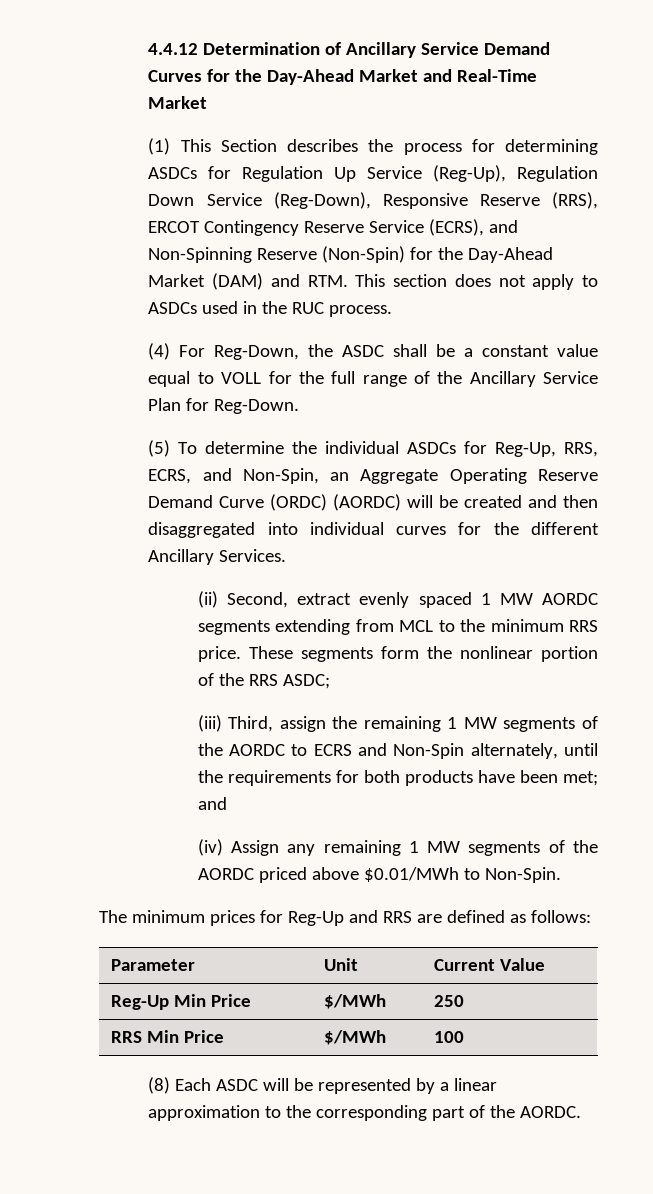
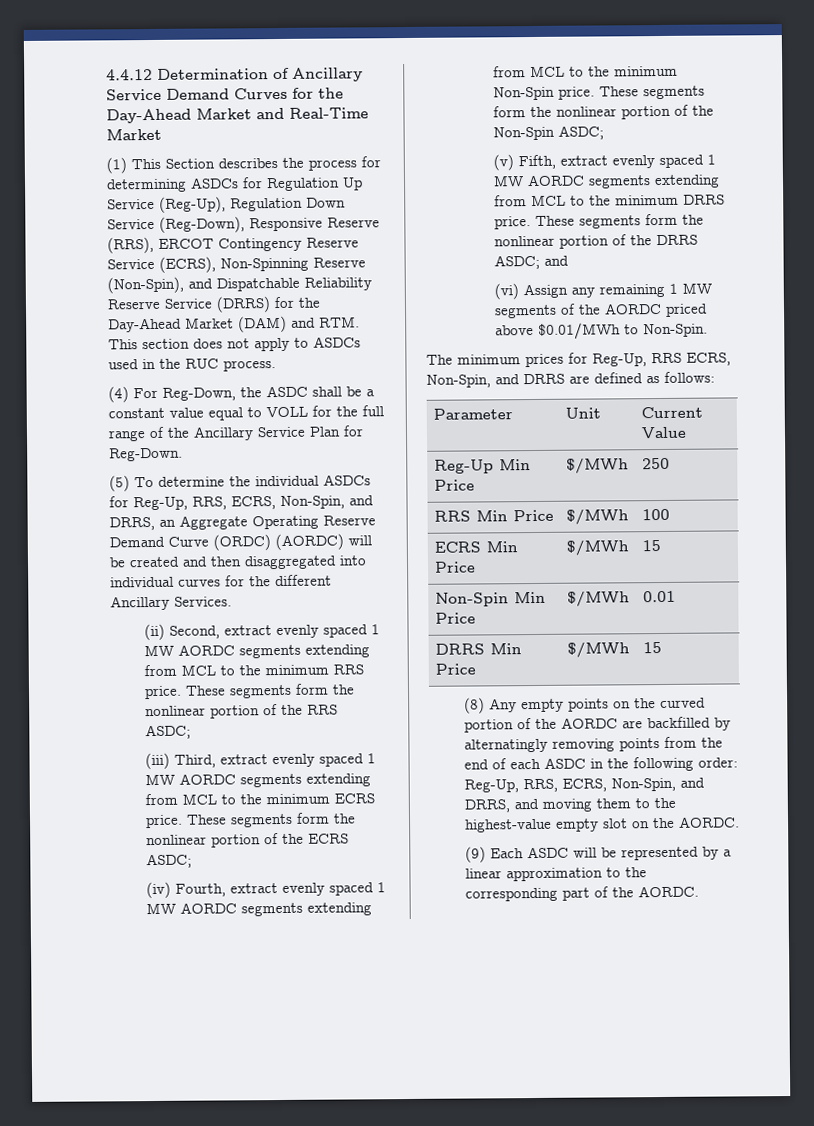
- (1) This Section describes the process for determining ASDCs for Regulation Up Service (Reg-Up), Regulation Down Service (Reg-Down), Responsive Reserve (RRS), ERCOT Contingency Reserve Service (ECRS), and Non-Spinning Reserve (Non-Spin) for the Day-Ahead Market (DAM) and RTM. This section does not apply to ASDCs used in the RUC process.
+ (1) This Section describes the process for determining ASDCs for Regulation Up Service (Reg-Up), Regulation Down Service (Reg-Down), Responsive Reserve (RRS), ERCOT Contingency Reserve Service (ECRS), Non-Spinning Reserve (Non-Spin), and Dispatchable Reliability Reserve Service (DRRS) for the Day-Ahead Market (DAM) and RTM. This section does not apply to ASDCs used in the RUC process.
- (5) To determine the individual ASDCs for Reg-Up, RRS, ECRS, and Non-Spin, an Aggregate Operating Reserve Demand Curve (ORDC) (AORDC) will be created and then disaggregated into individual curves for the different Ancillary Services.
+ (5) To determine the individual ASDCs for Reg-Up, RRS, ECRS, Non-Spin, and DRRS, an Aggregate Operating Reserve Demand Curve (ORDC) (AORDC) will be created and then disaggregated into individual curves for the different Ancillary Services.
- (iii) Third, assign the remaining 1 MW segments of the AORDC to ECRS and Non-Spin alternately, until the requirements for both products have been met; and
+ (iii) Third, extract evenly spaced 1 MW AORDC segments extending from MCL to the minimum ECRS price. These segments form the nonlinear portion of the ECRS ASDC;
+ (iv) Fourth, extract evenly spaced 1 MW AORDC segments extending from MCL to the minimum Non-Spin price. These segments form the nonlinear portion of the Non-Spin ASDC;
+ (v) Fifth, extract evenly spaced 1 MW AORDC segments extending from MCL to the minimum DRRS price. These segments form the nonlinear portion of the DRRS ASDC; and
- (iv) Assign any remaining 1 MW segments of the AORDC priced above $0.01/MWh to Non-Spin.
+ (vi) Assign any remaining 1 MW segments of the AORDC priced above $0.01/MWh to Non-Spin.
- The minimum prices for Reg-Up and RRS are defined as follows:
+ The minimum prices for Reg-Up, RRS ECRS, Non-Spin, and DRRS are defined as follows:
- (8) Each ASDC will be represented by a linear approximation to the corresponding part of the AORDC.
+ ECRS Min Price | $/MWh | 15
+ Non-Spin Min Price | $/MWh | 0.01
+ DRRS Min Price | $/MWh | 15
+ (8) Any empty points on the curved portion of the AORDC are backfilled by alternatingly removing points from the end of each ASDC in the following order: Reg-Up, RRS, ECRS, Non-Spin, and DRRS, and moving them to the highest-value empty slot on the AORDC.
+ (9) Each ASDC will be represented by a linear approximation to the corresponding part of the AORDC.

